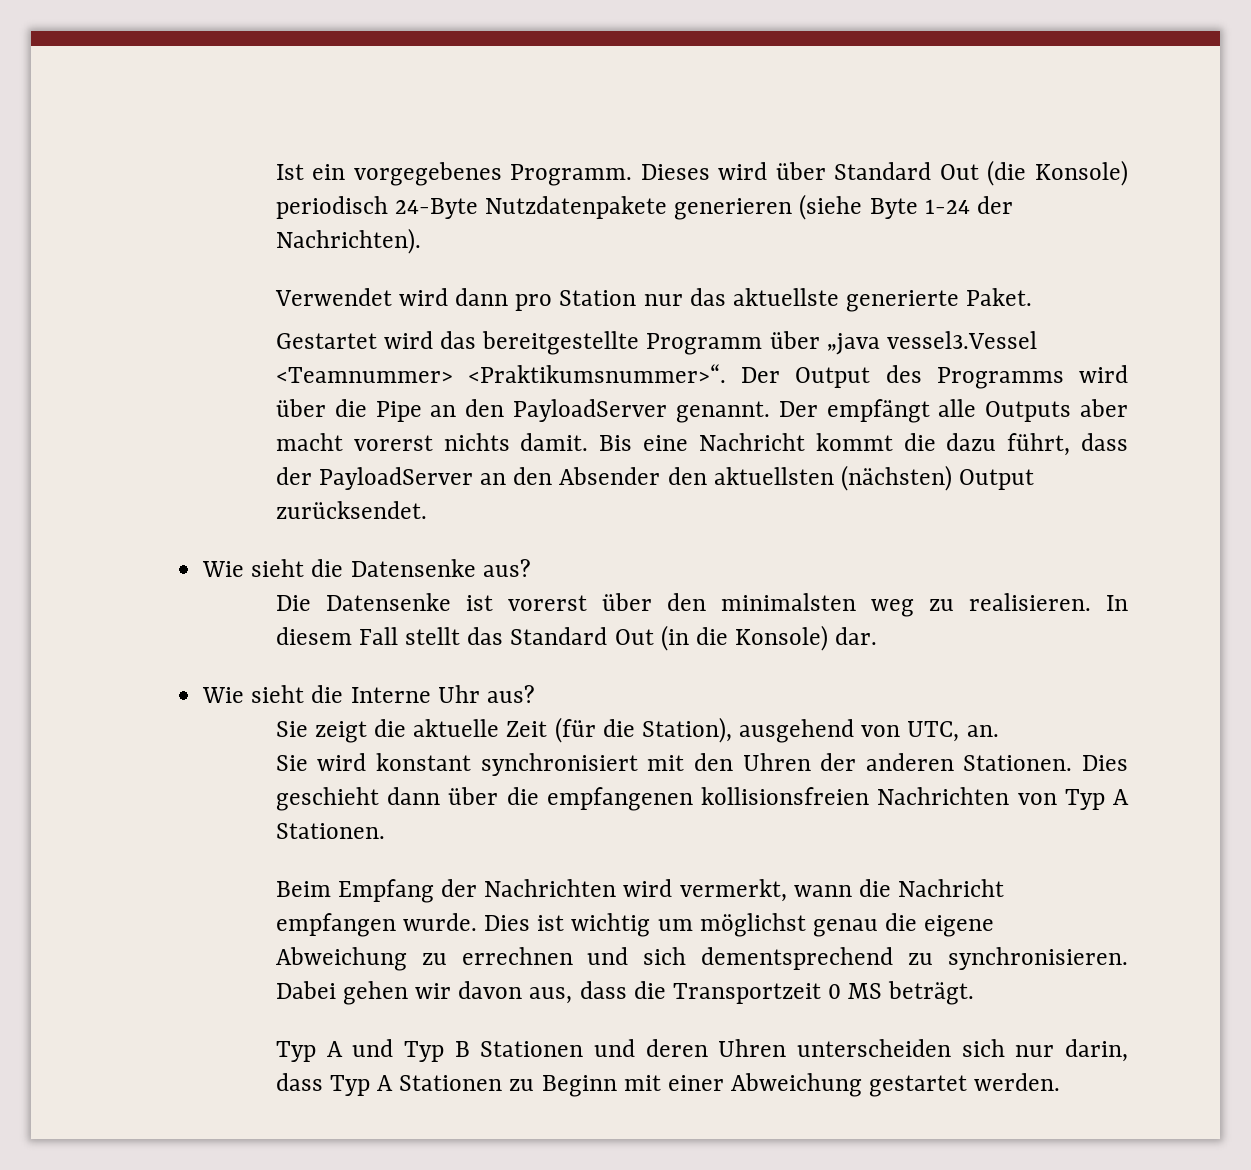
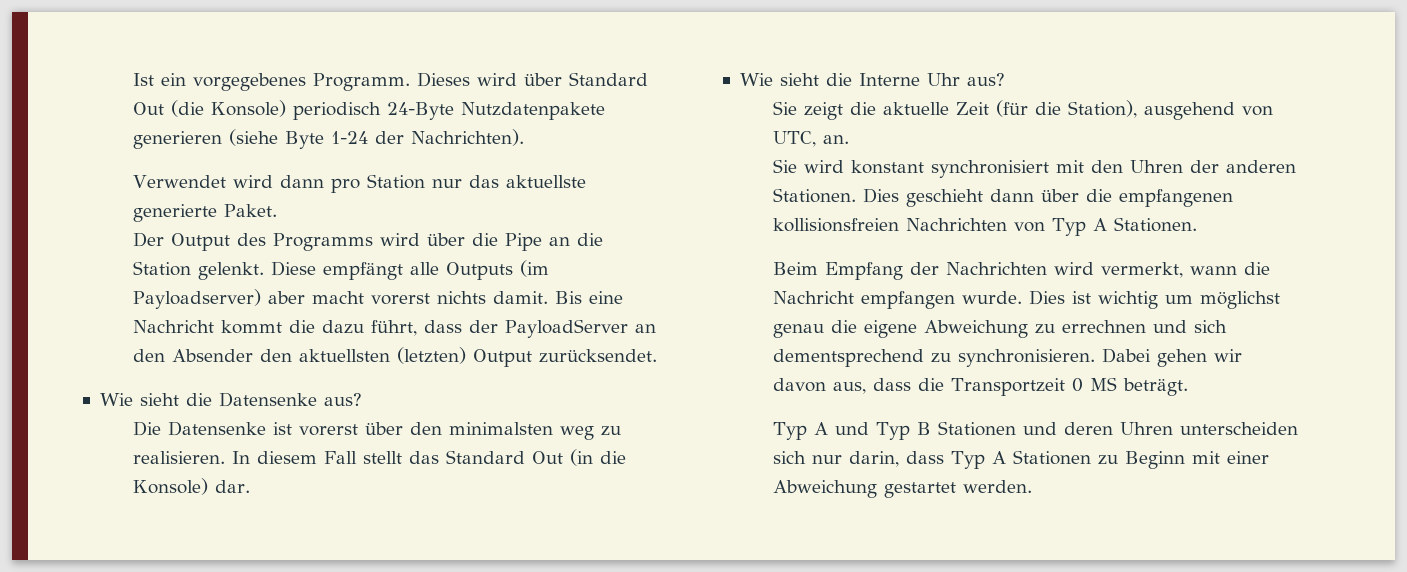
- Gestartet wird das bereitgestellte Programm über „java vessel3.Vessel <Teamnummer> <Praktikumsnummer>“. Der Output des Programms wird über die Pipe an den PayloadServer genannt. Der empfängt alle Outputs aber macht vorerst nichts damit.
+ Der Output des Programms wird über die Pipe an die Station gelenkt. Diese empfängt alle Outputs (im Payloadserver) aber macht vorerst nichts damit.
- Bis eine Nachricht kommt die dazu führt, dass der PayloadServer an den Absender den aktuellsten (nächsten) Output zurücksendet.
+ Bis eine Nachricht kommt die dazu führt, dass der PayloadServer an den Absender den aktuellsten (letzten) Output zurücksendet.

